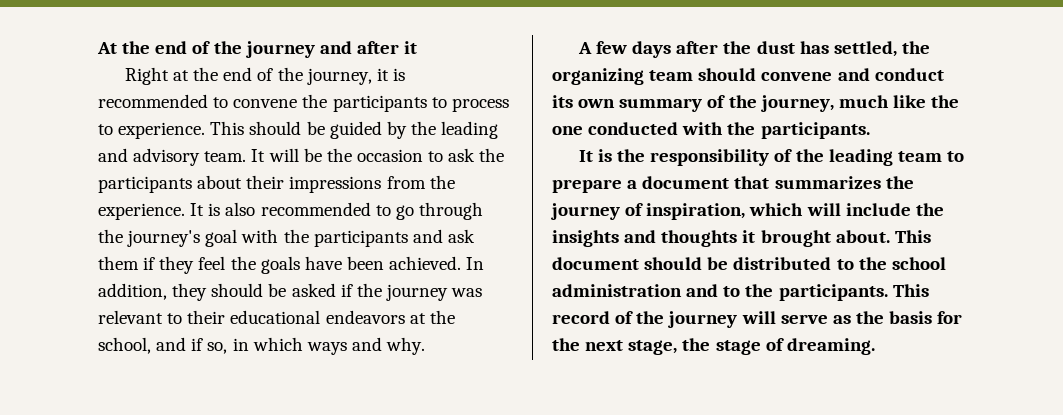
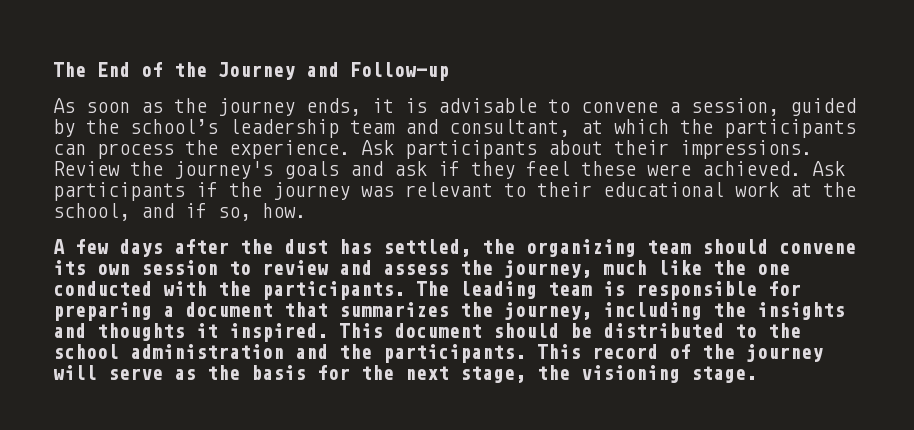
- At the end of the journey and after it
- Right at the end of the journey, it is recommended to convene the participants to process to experience. This should be guided by the leading and advisory team. It will be the occasion to ask the participants about their impressions from the experience. It is also recommended to go through the journey's goal with the participants and ask them if they feel the goals have been achieved. In addition, they should be asked if the journey was relevant to their educational endeavors at the school, and if so, in which ways and why.
+ The End of the Journey and Follow-up
+ As soon as the journey ends, it is advisable to convene a session, guided by the school’s leadership team and consultant, at which the participants can process the experience. Ask participants about their impressions. Review the journey's goals and ask if they feel these were achieved. Ask participants if the journey was relevant to their educational work at the school, and if so, how.
- A few days after the dust has settled, the organizing team should convene and conduct its own summary of the journey, much like the one conducted with the participants.
- It is the responsibility of the leading team to prepare a document that summarizes the journey of inspiration, which will include the insights and thoughts it brought about.
+ A few days after the dust has settled, the organizing team should convene its own session to review and assess the journey, much like the one conducted with the participants. The leading team is responsible for preparing a document that summarizes the journey, including the insights and thoughts it inspired.
- This document should be distributed to the school administration and to the participants.
+ This document should be distributed to the school administration and the participants.
- This record of the journey will serve as the basis for the next stage, the stage of dreaming.
+ This record of the journey will serve as the basis for the next stage, the visioning stage.

